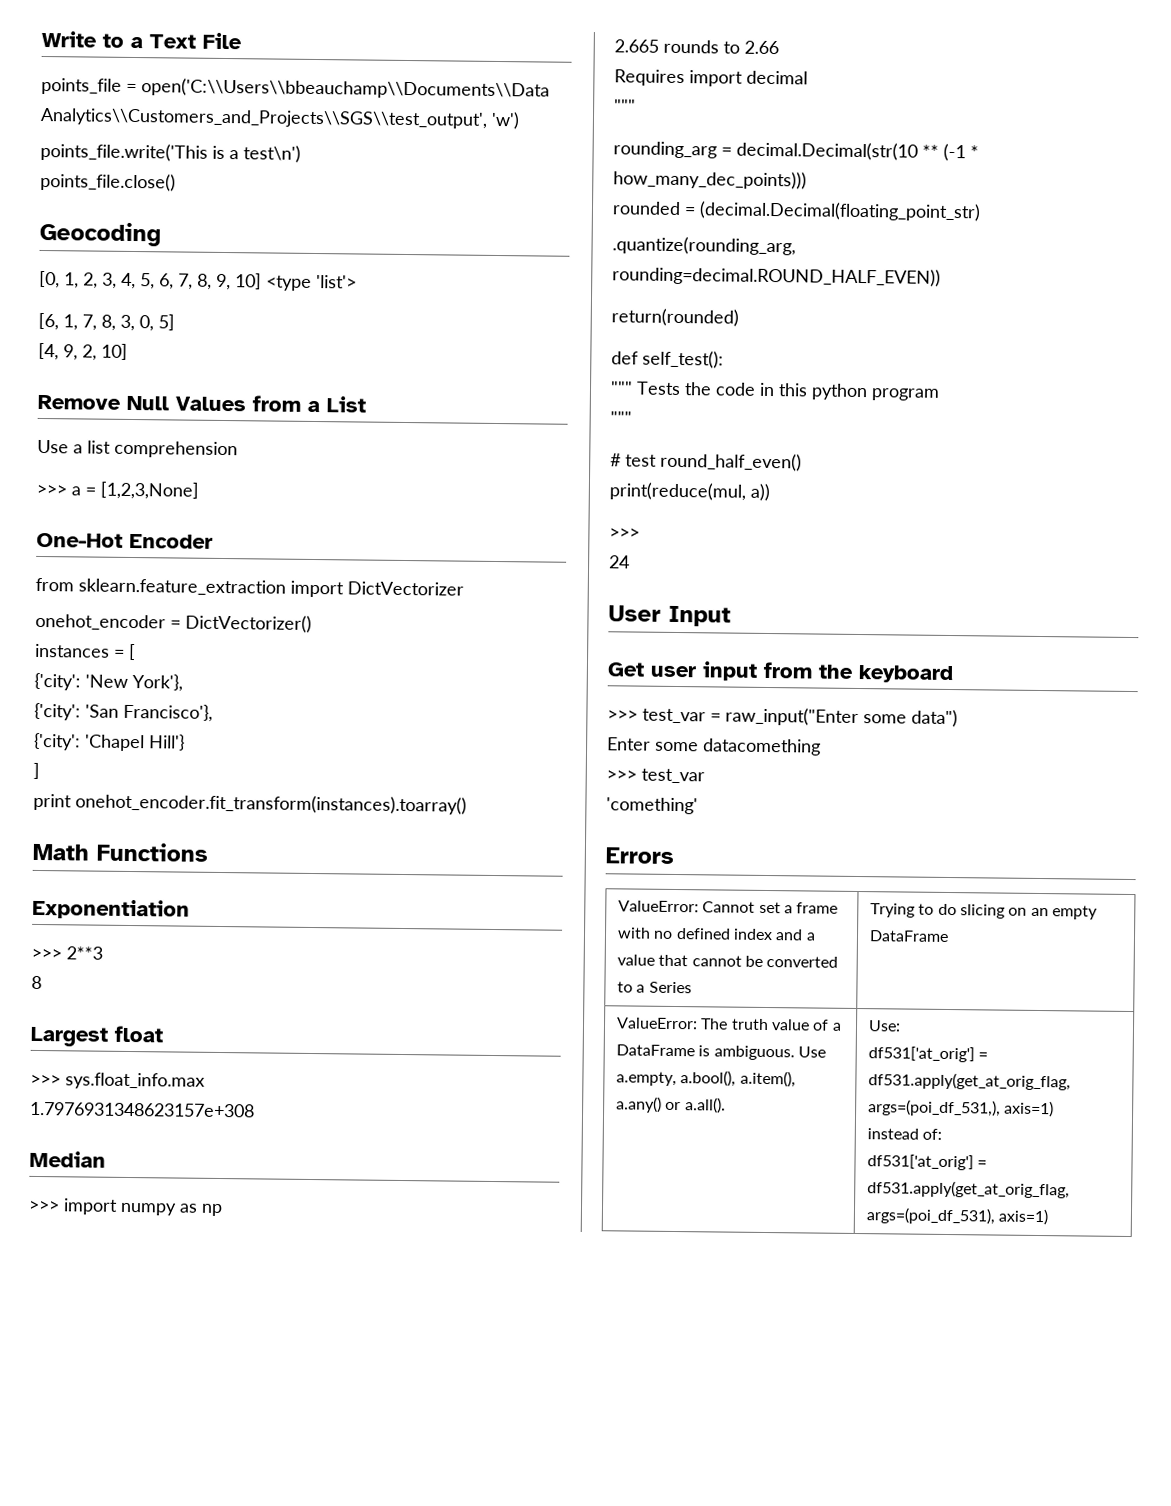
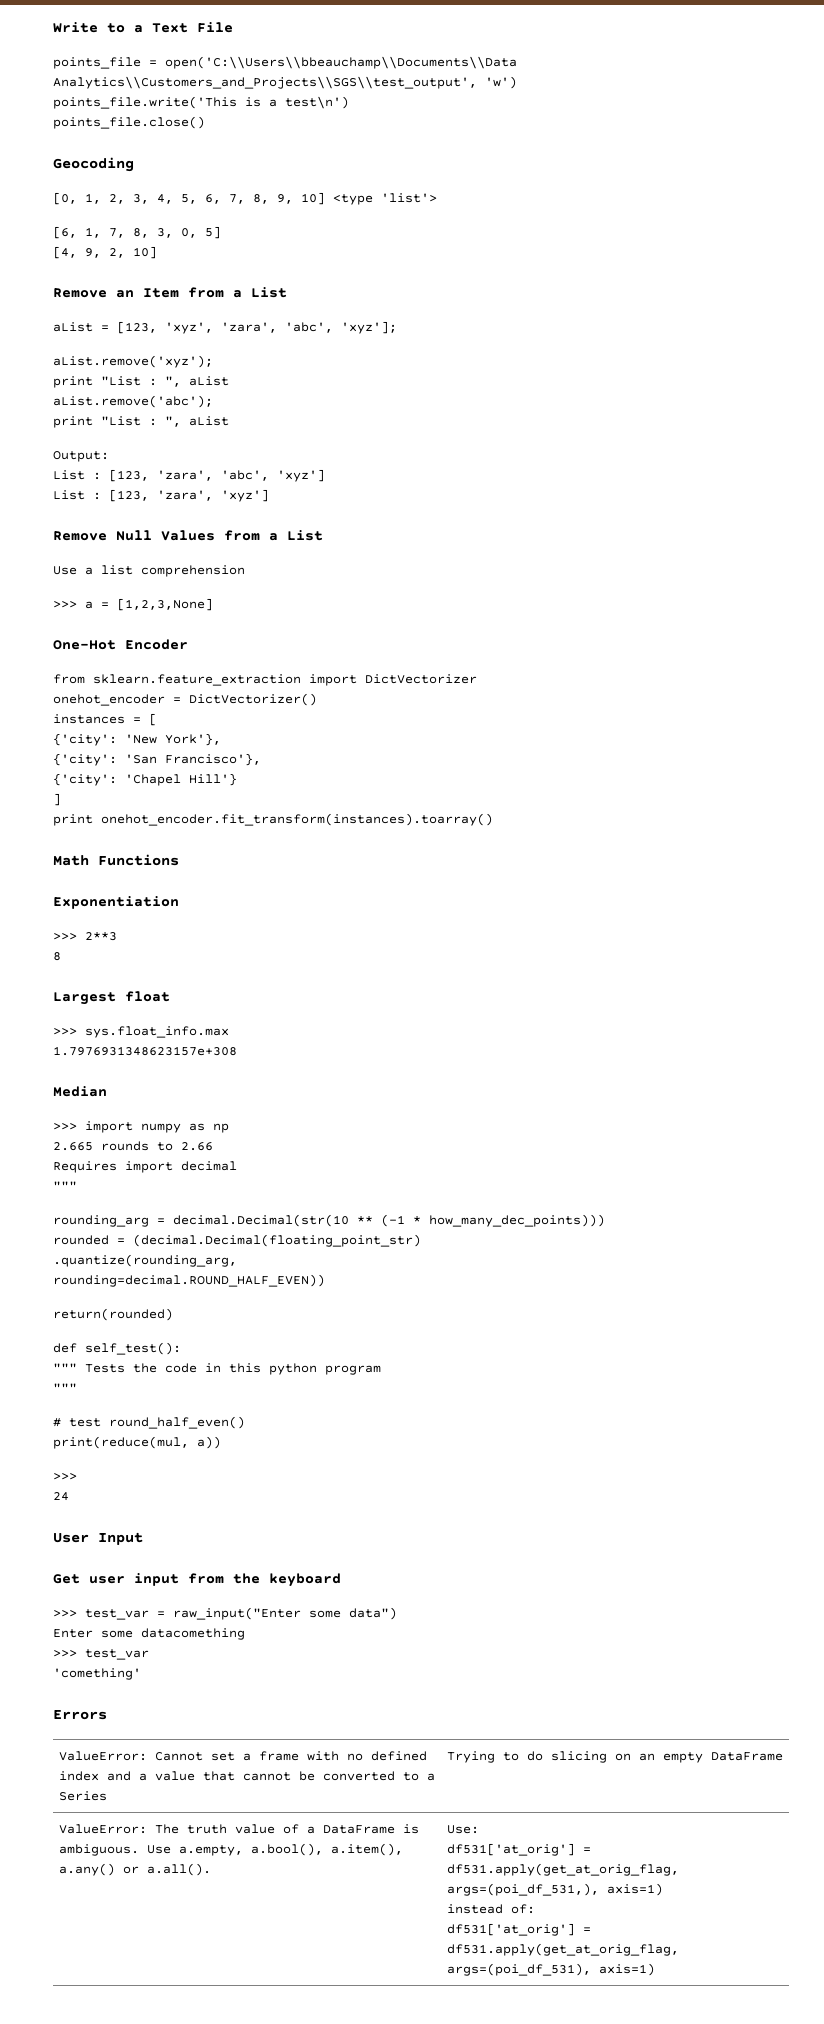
+ Remove an Item from a List
+ aList = [123, 'xyz', 'zara', 'abc', 'xyz'];
+ aList.remove('xyz');
+ print "List : ", aList
+ aList.remove('abc');
+ print "List : ", aList
+ Output:
+ List : [123, 'zara', 'abc', 'xyz']
+ List : [123, 'zara', 'xyz']

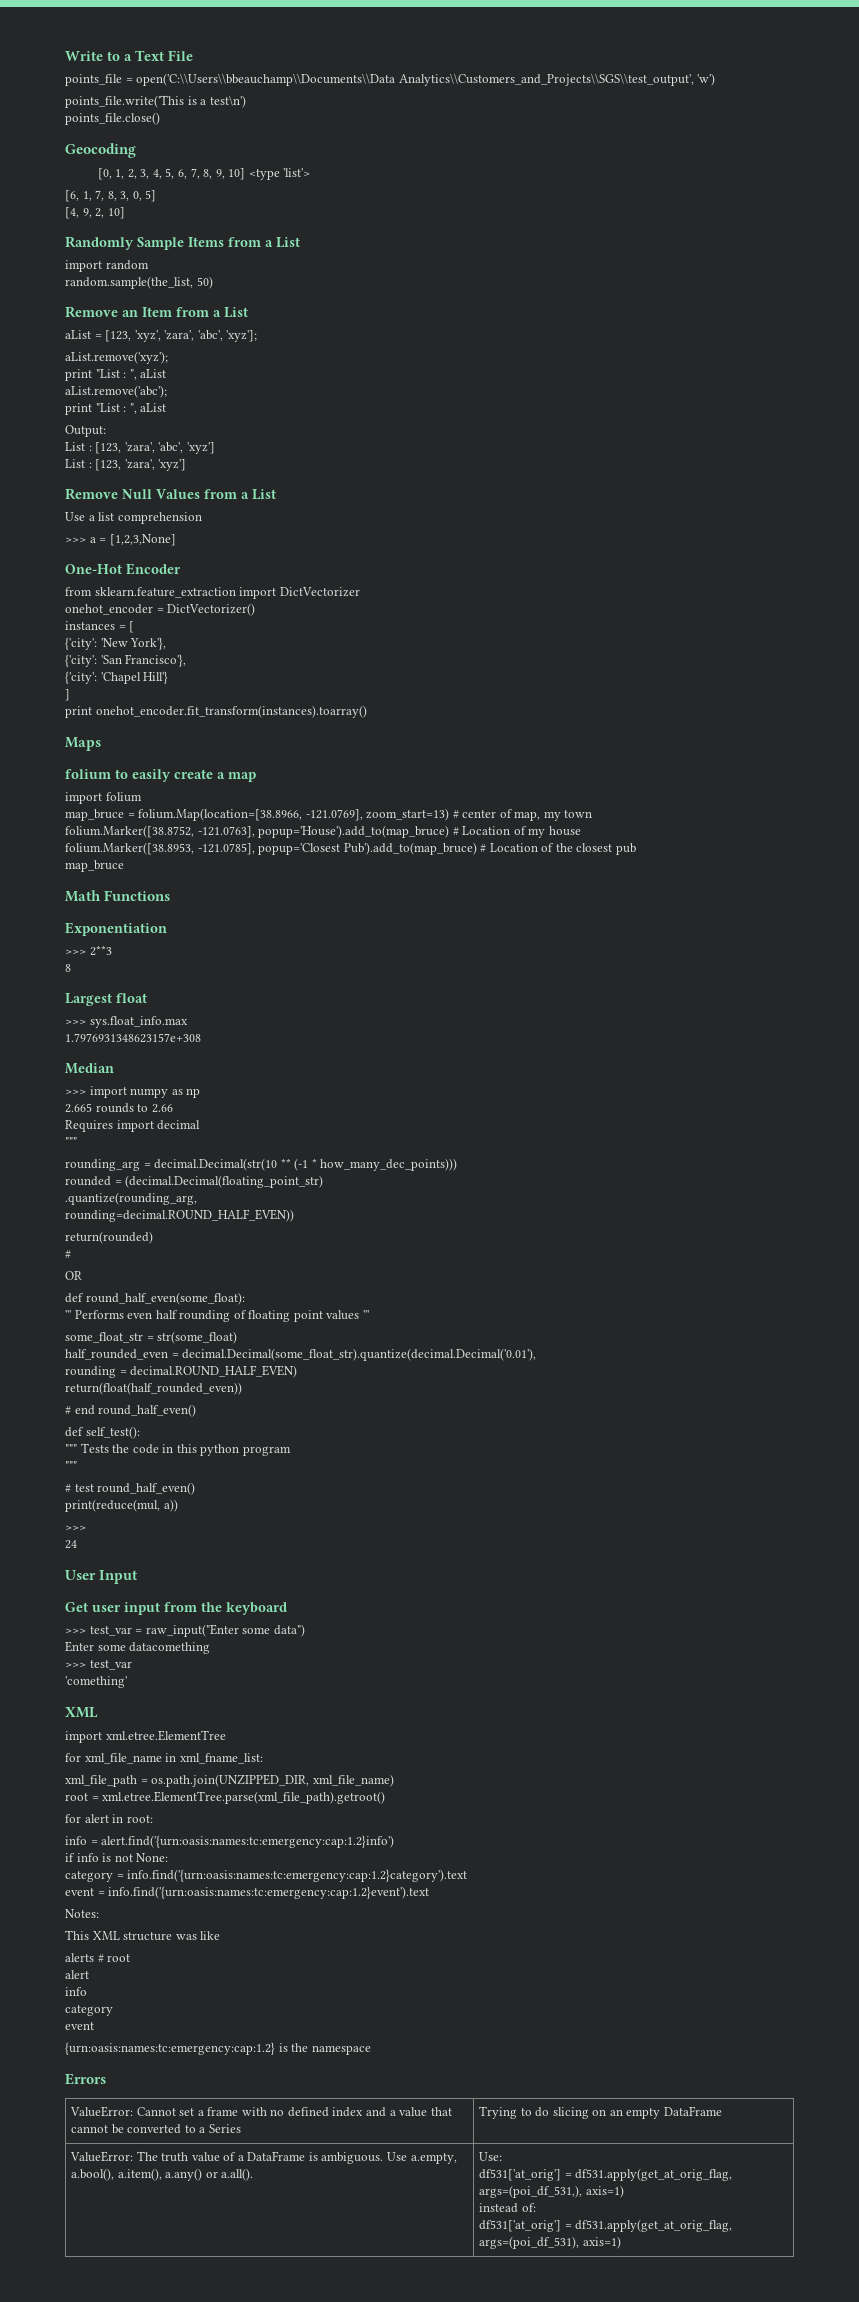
+ Randomly Sample Items from a List
+ import random
+ random.sample(the_list, 50)
+ Maps
+ folium to easily create a map
+ import folium
+ map_bruce = folium.Map(location=[38.8966, -121.0769], zoom_start=13) # center of map, my town
+ folium.Marker([38.8752, -121.0763], popup='House').add_to(map_bruce) # Location of my house
+ folium.Marker([38.8953, -121.0785], popup='Closest Pub').add_to(map_bruce) # Location of the closest pub
+ map_bruce
  return(rounded)
+ #
+ OR
+ def round_half_even(some_float):
+ ''' Performs even half rounding of floating point values '''
+ some_float_str = str(some_float)
+ half_rounded_even = decimal.Decimal(some_float_str).quantize(decimal.Decimal('0.01'),
+ rounding = decimal.ROUND_HALF_EVEN)
+ return(float(half_rounded_even))
+ # end round_half_even()
  'comething'
+ XML
+ import xml.etree.ElementTree
+ for xml_file_name in xml_fname_list:
+ xml_file_path = os.path.join(UNZIPPED_DIR, xml_file_name)
+ root = xml.etree.ElementTree.parse(xml_file_path).getroot()
+ for alert in root:
+ info = alert.find('{urn:oasis:names:tc:emergency:cap:1.2}info')
+ if info is not None:
+ category = info.find('{urn:oasis:names:tc:emergency:cap:1.2}category').text
+ event = info.find('{urn:oasis:names:tc:emergency:cap:1.2}event').text
+ Notes:
+ This XML structure was like
+ alerts # root
+ alert
+ info
+ category
+ event
+ {urn:oasis:names:tc:emergency:cap:1.2} is the namespace

